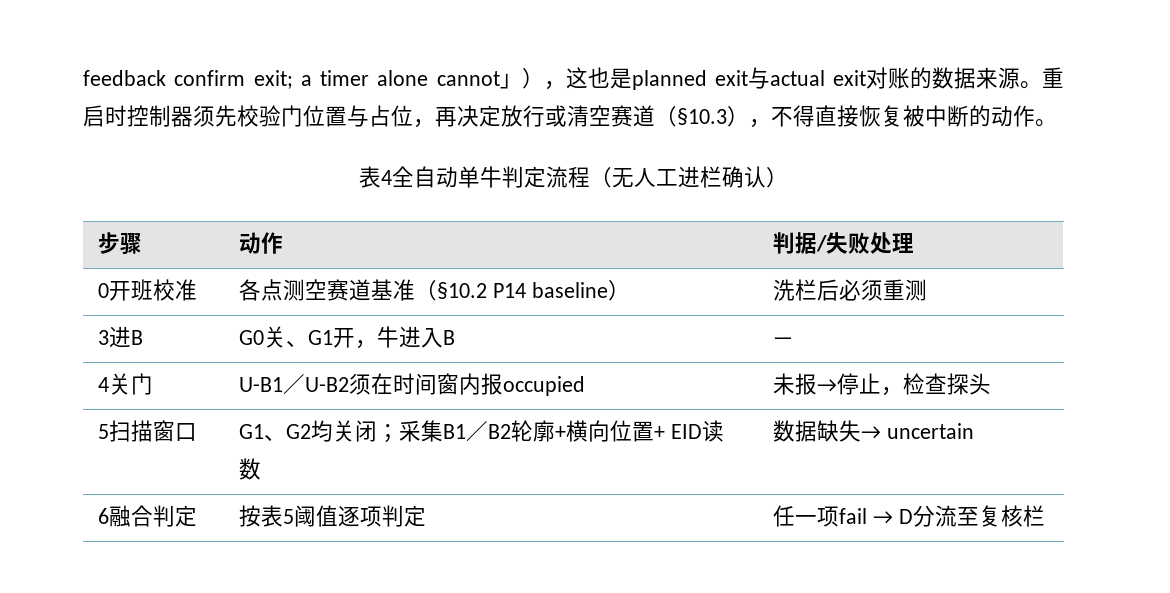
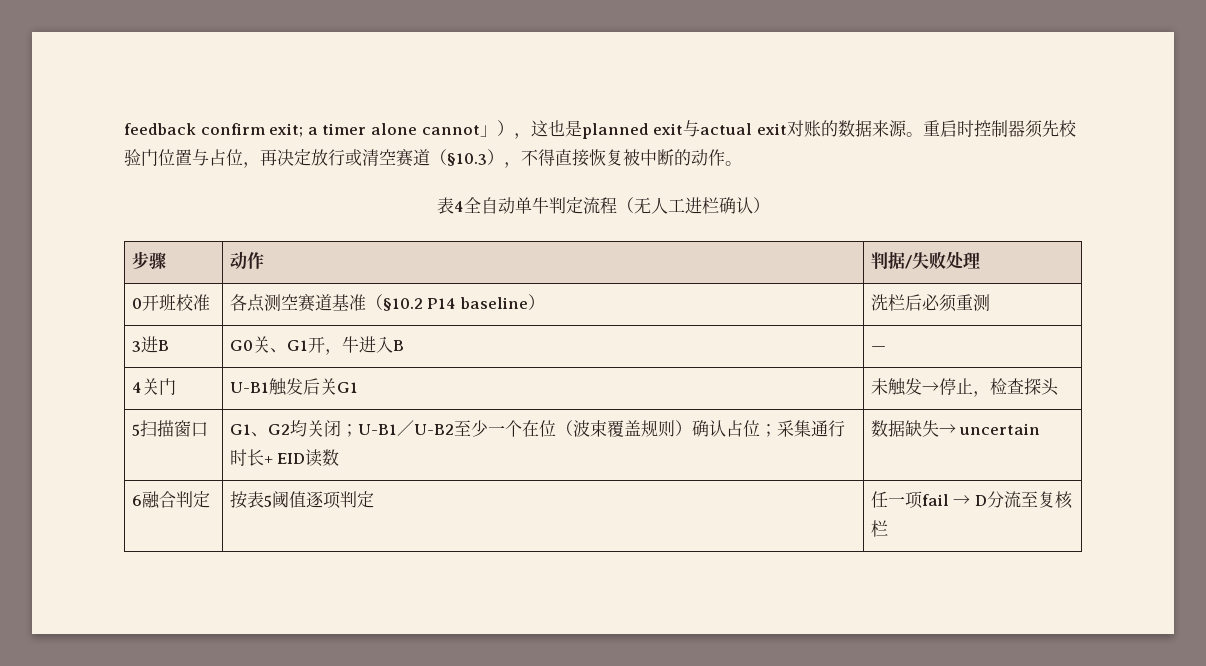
- 4关门 | U-B1／U-B2须在时间窗内报occupied | 未报→停止，检查探头
+ 4关门 | U-B1触发后关G1 | 未触发→停止，检查探头
- 5扫描窗口 | G1、G2均关闭；采集B1／B2轮廓+横向位置+ EID读数 | 数据缺失→ uncertain
+ 5扫描窗口 | G1、G2均关闭；U-B1／U-B2至少一个在位（波束覆盖规则）确认占位；采集通行时长+ EID读数 | 数据缺失→ uncertain

